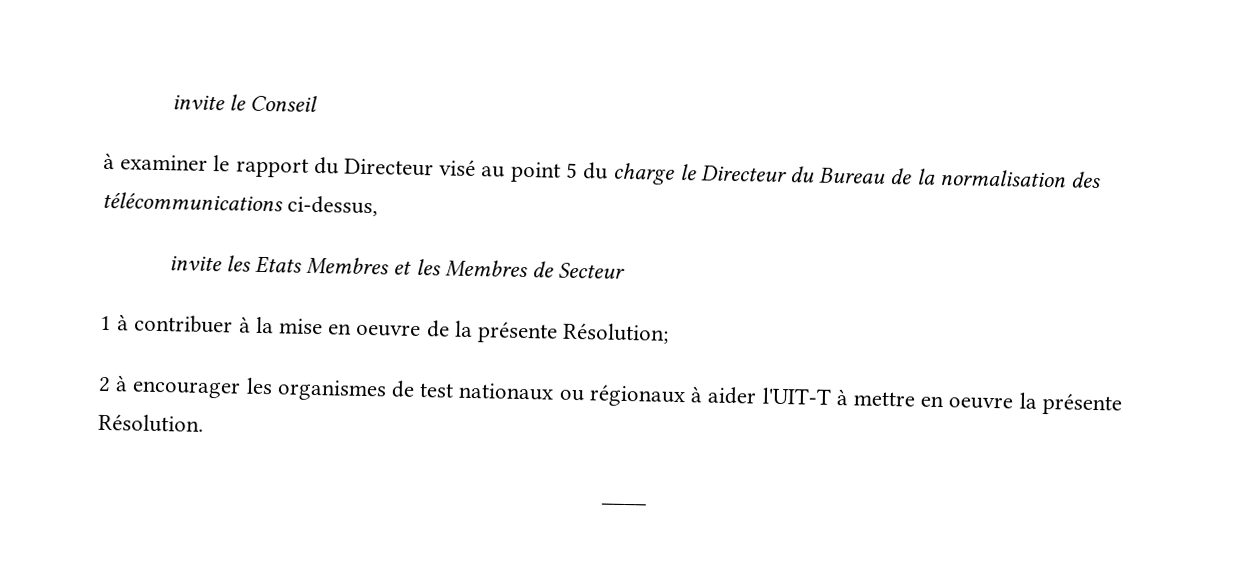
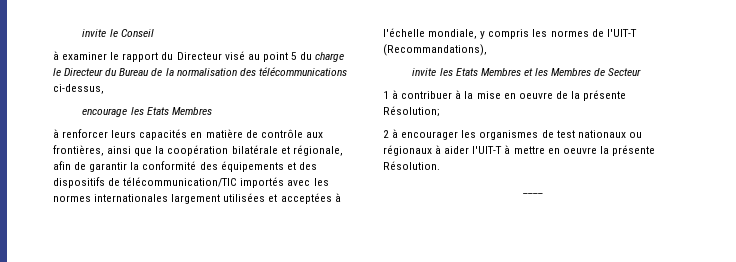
+ encourage les Etats Membres
+ à renforcer leurs capacités en matière de contrôle aux frontières, ainsi que la coopération bilatérale et régionale, afin de garantir la conformité des équipements et des dispositifs de télécommunication/TIC importés avec les normes internationales largement utilisées et acceptées à l'échelle mondiale, y compris les normes de l'UIT-T (Recommandations),

